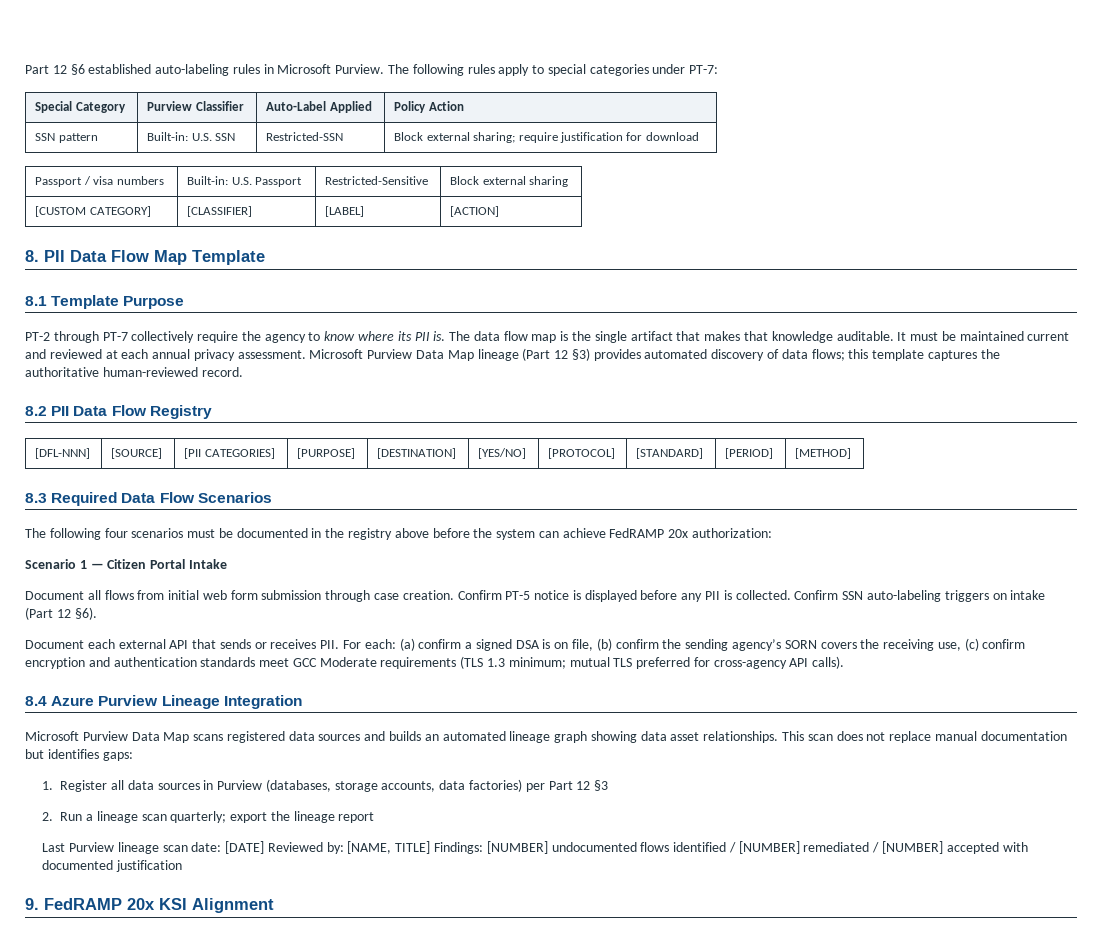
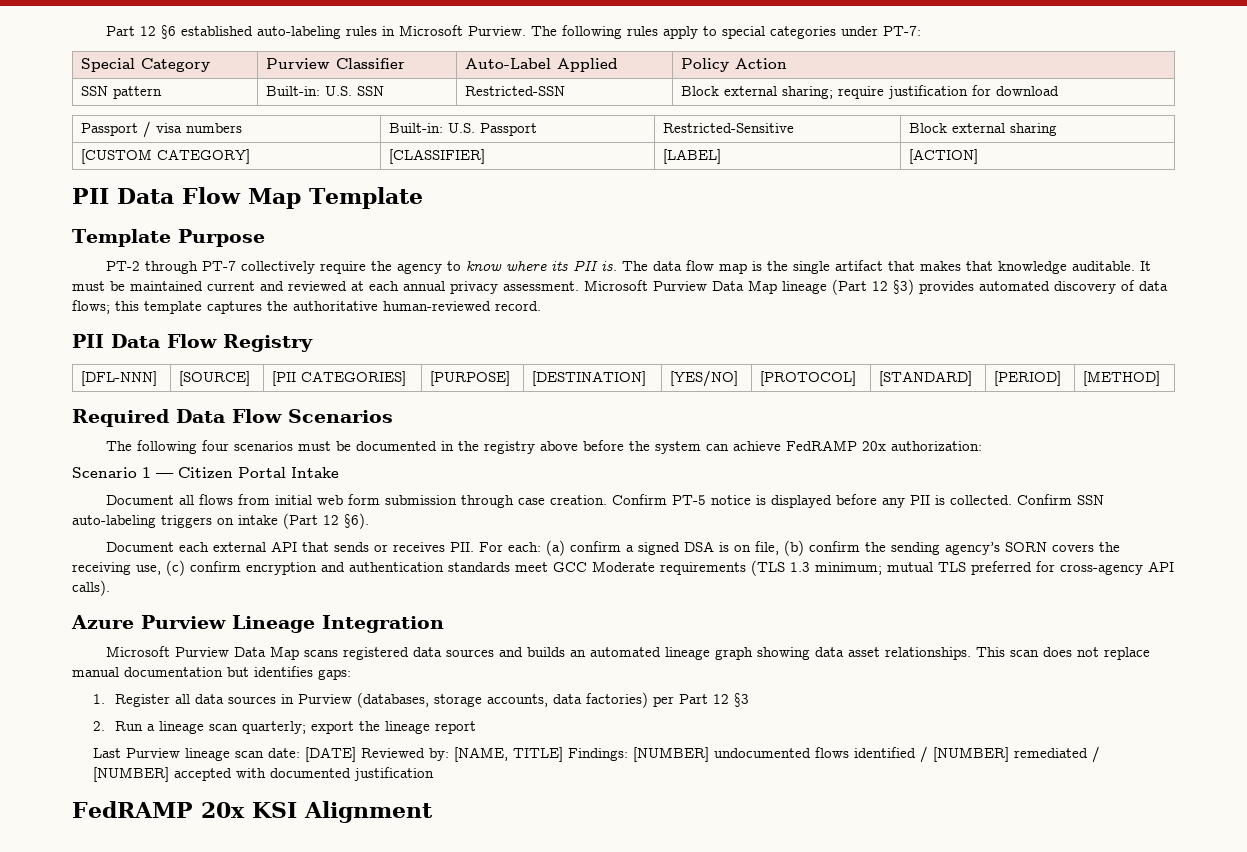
- 8. PII Data Flow Map Template
+ PII Data Flow Map Template
- 8.1 Template Purpose
+ Template Purpose
- 8.2 PII Data Flow Registry
+ PII Data Flow Registry
- 8.3 Required Data Flow Scenarios
+ Required Data Flow Scenarios
- 8.4 Azure Purview Lineage Integration
+ Azure Purview Lineage Integration
- 9. FedRAMP 20x KSI Alignment
+ FedRAMP 20x KSI Alignment

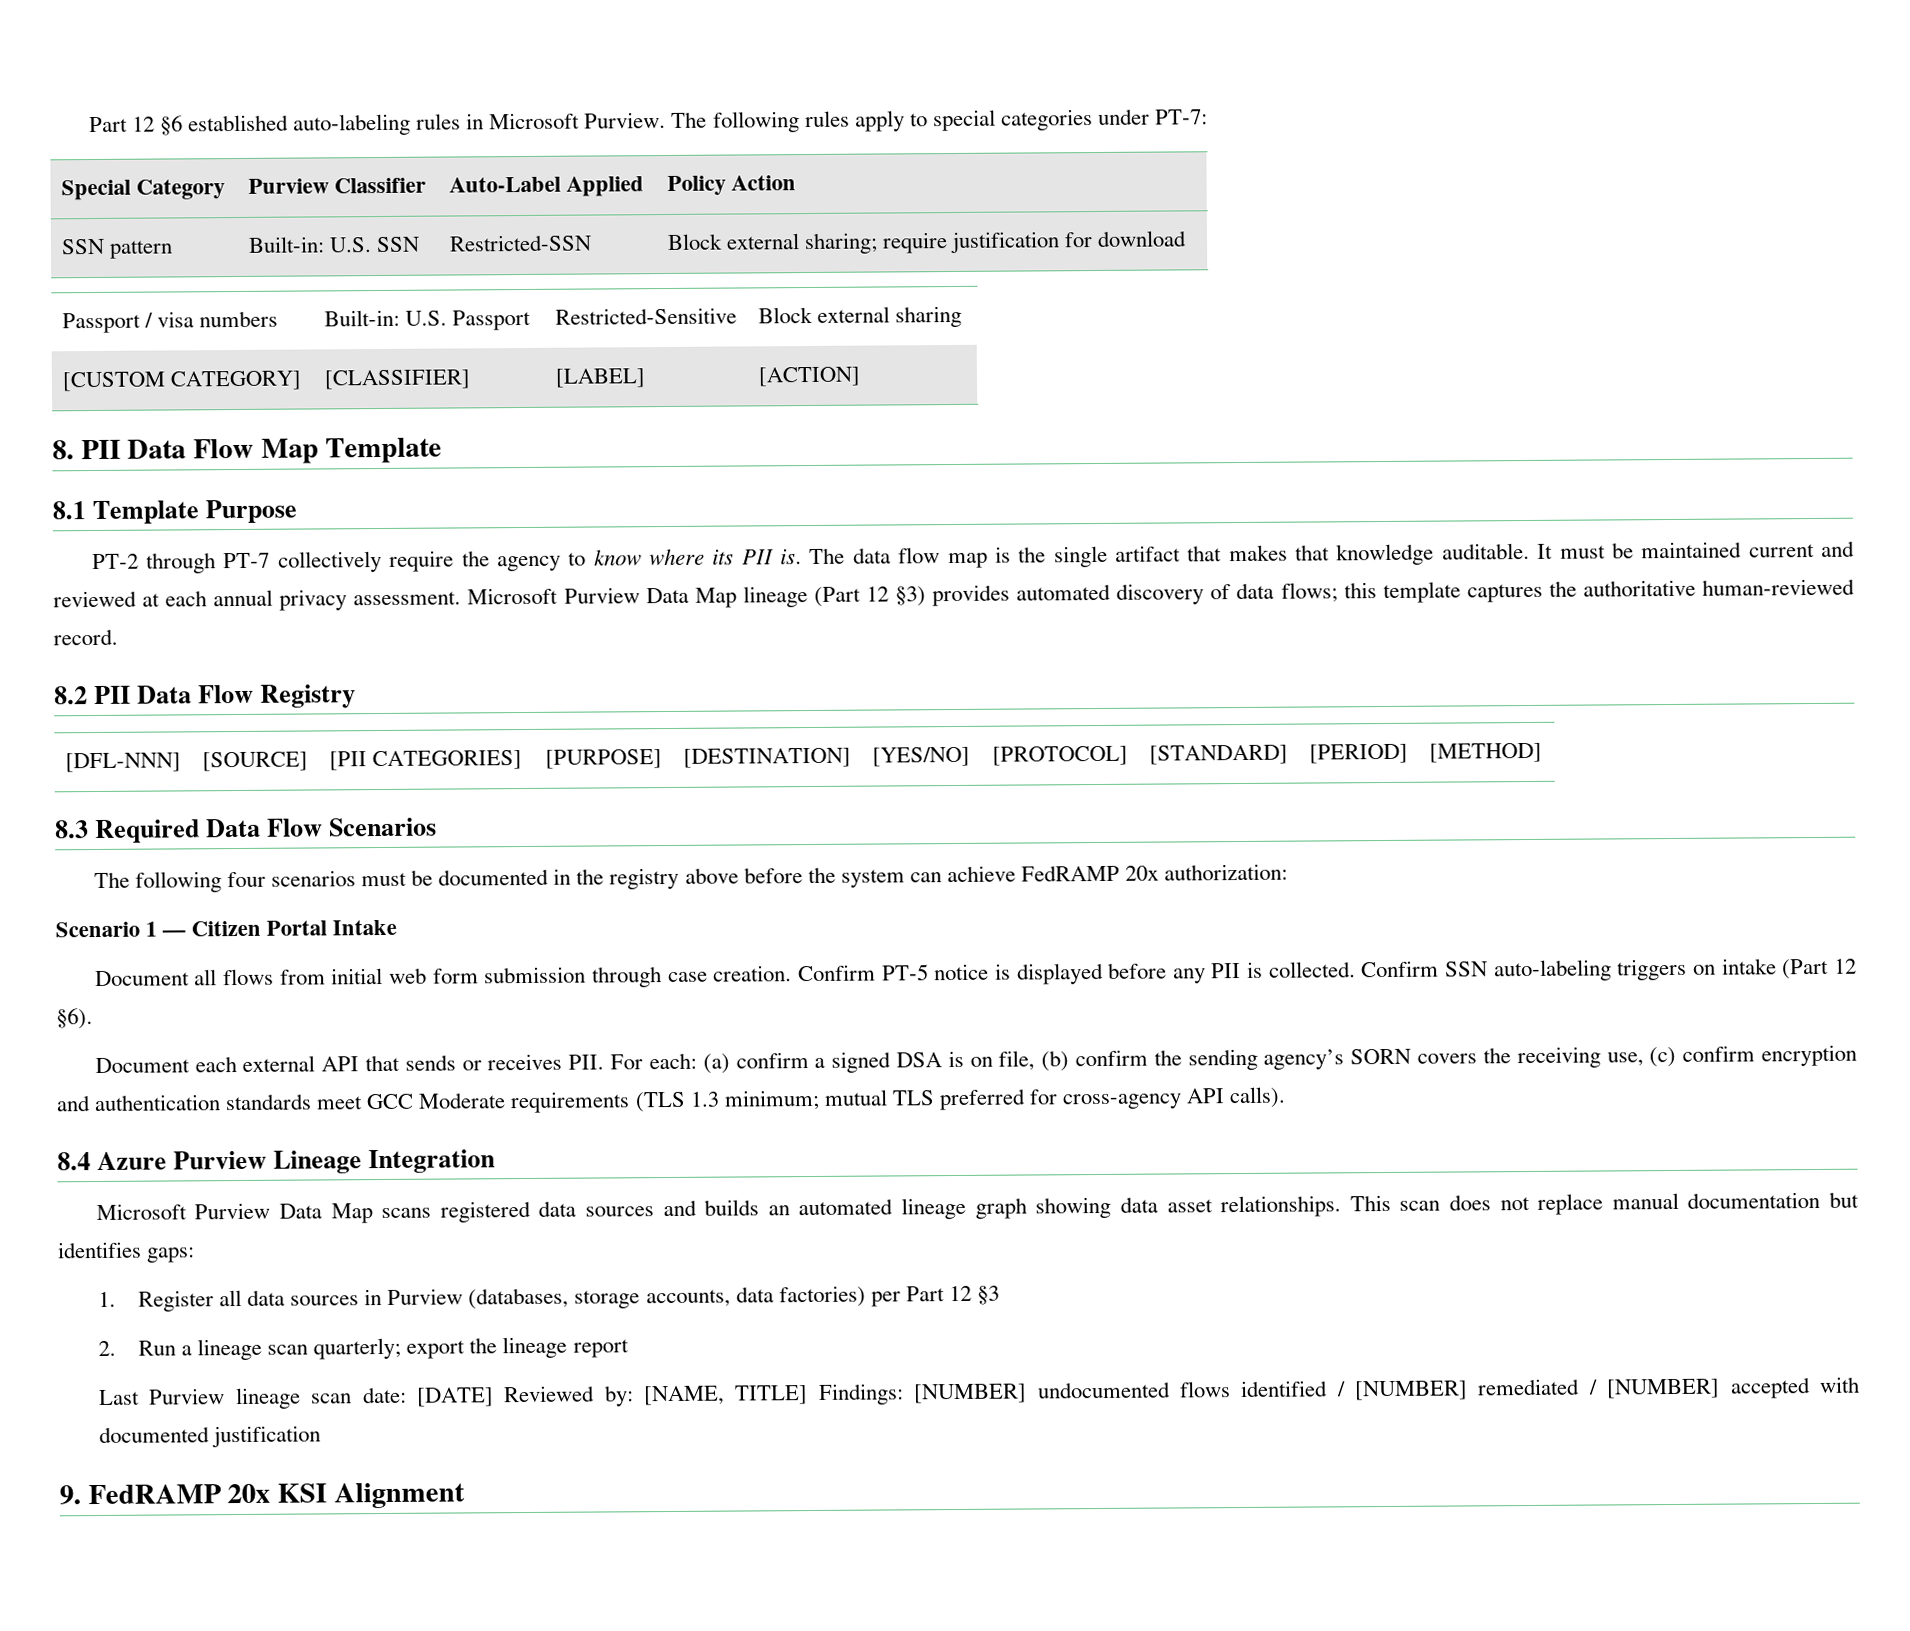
- PII Data Flow Map Template
+ 8. PII Data Flow Map Template
- Template Purpose
+ 8.1 Template Purpose
- PII Data Flow Registry
+ 8.2 PII Data Flow Registry
- Required Data Flow Scenarios
+ 8.3 Required Data Flow Scenarios
- Azure Purview Lineage Integration
+ 8.4 Azure Purview Lineage Integration
- FedRAMP 20x KSI Alignment
+ 9. FedRAMP 20x KSI Alignment

